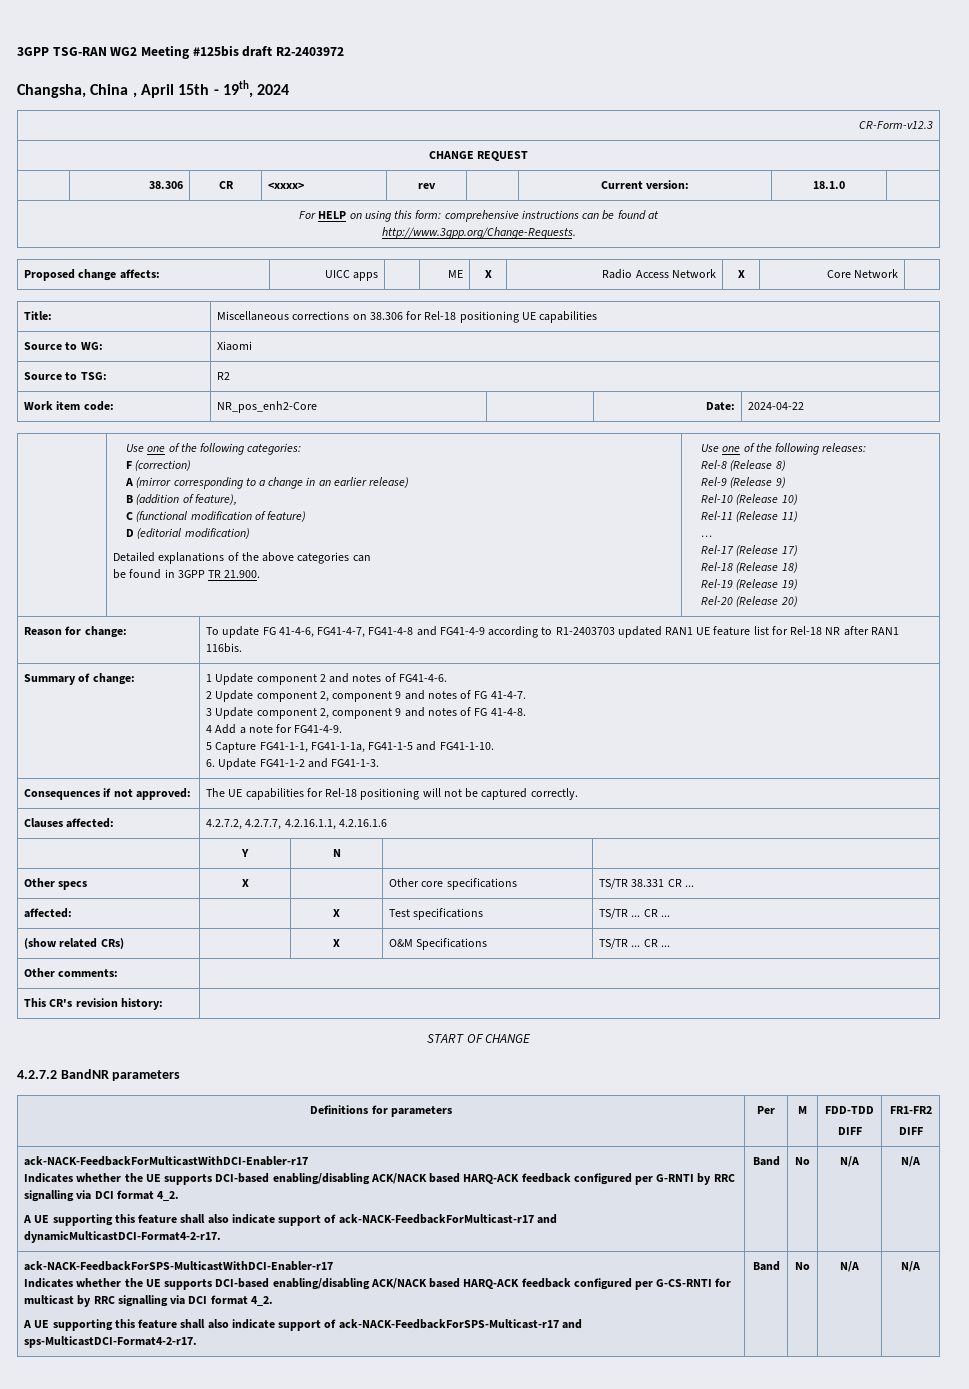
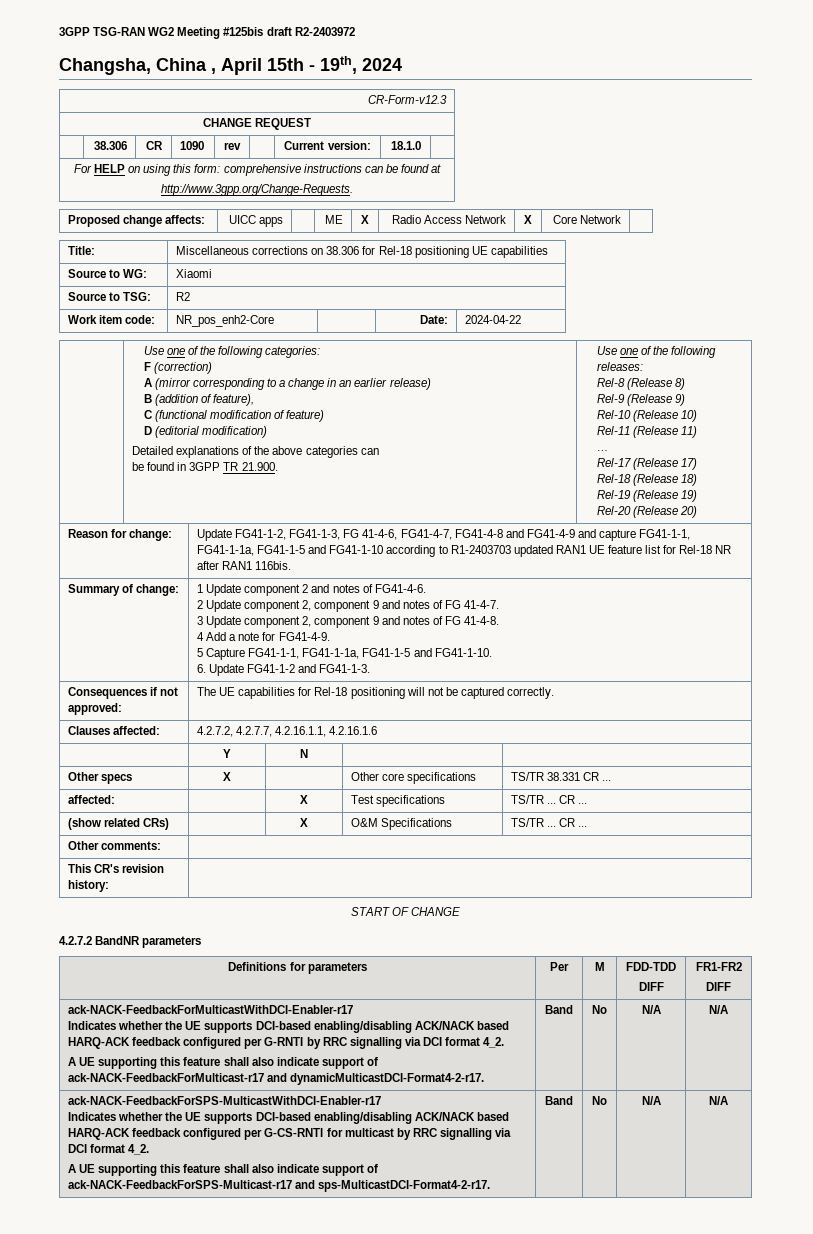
- | 38.306 | CR | <xxxx> | rev | | Current version: | 18.1.0 |
+ | 38.306 | CR | 1090 | rev | | Current version: | 18.1.0 |
- Reason for change: | To update FG 41-4-6, FG41-4-7, FG41-4-8 and FG41-4-9 according to R1-2403703 updated RAN1 UE feature list for Rel-18 NR after RAN1 116bis.
+ Reason for change: | Update FG41-1-2, FG41-1-3, FG 41-4-6, FG41-4-7, FG41-4-8 and FG41-4-9 and capture FG41-1-1, FG41-1-1a, FG41-1-5 and FG41-1-10 according to R1-2403703 updated RAN1 UE feature list for Rel-18 NR after RAN1 116bis.

